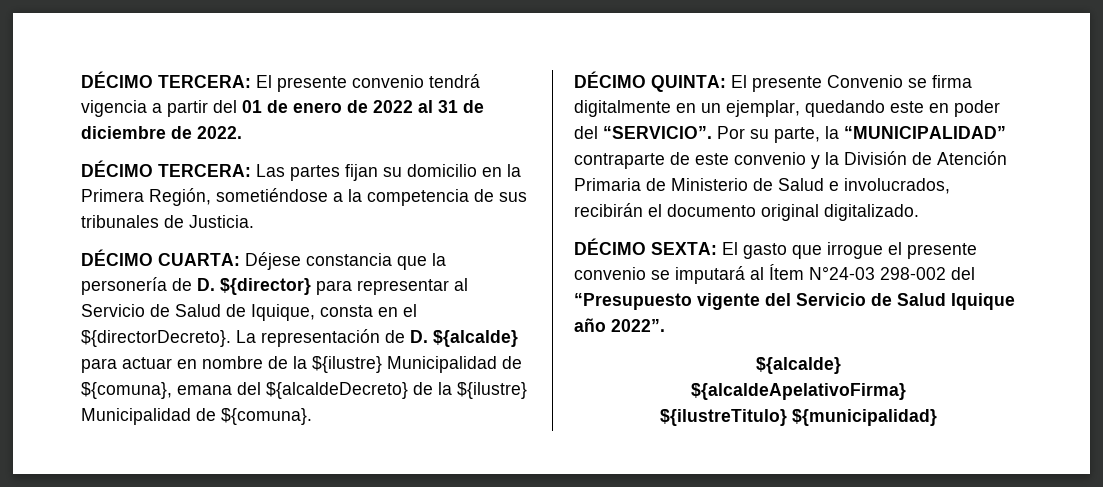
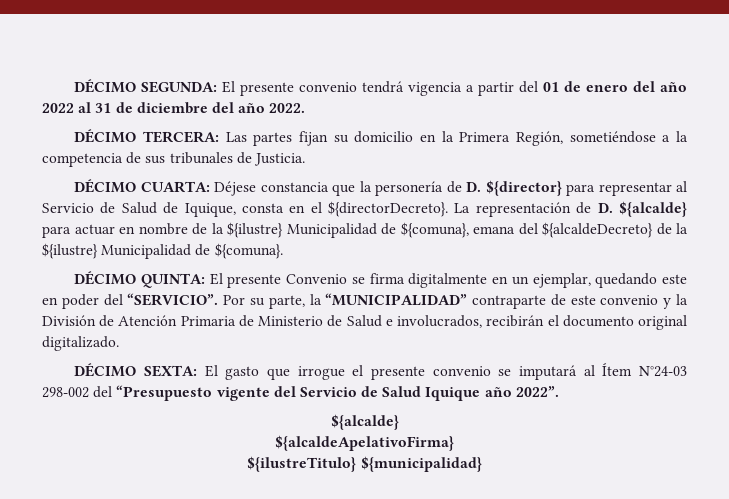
- DÉCIMO TERCERA: El presente convenio tendrá vigencia a partir del 01 de enero de 2022 al 31 de diciembre de 2022.
+ DÉCIMO SEGUNDA: El presente convenio tendrá vigencia a partir del 01 de enero del año 2022 al 31 de diciembre del año 2022.

